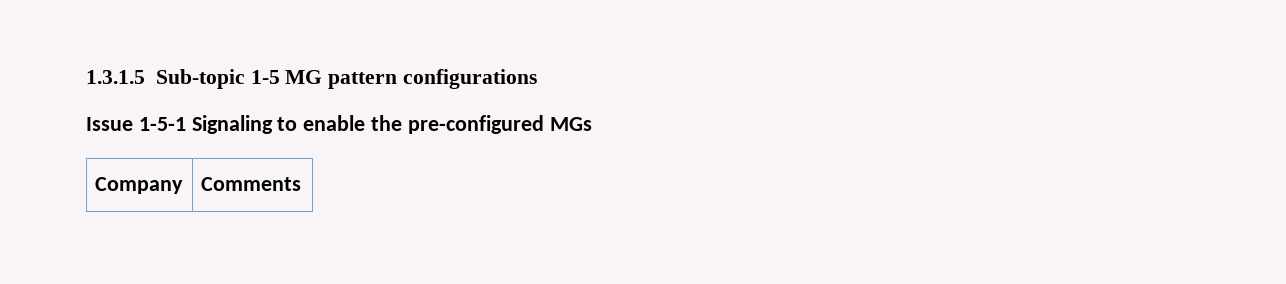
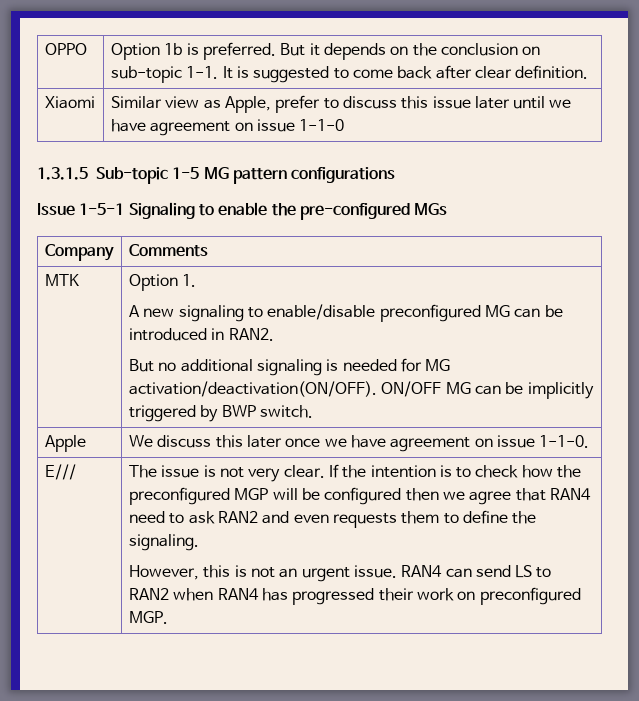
+ OPPO | Option 1b is preferred. But it depends on the conclusion on sub-topic 1-1. It is suggested to come back after clear definition.
+ Xiaomi | Similar view as Apple, prefer to discuss this issue later until we have agreement on issue 1-1-0
+ MTK | Option 1.
+ A new signaling to enable/disable preconfigured MG can be introduced in RAN2.
+ But no additional signaling is needed for MG activation/deactivation(ON/OFF). ON/OFF MG can be implicitly triggered by BWP switch.
+ Apple | We discuss this later once we have agreement on issue 1-1-0.
+ E/// | The issue is not very clear. If the intention is to check how the preconfigured MGP will be configured then we agree that RAN4 need to ask RAN2 and even requests them to define the signaling.
+ However, this is not an urgent issue. RAN4 can send LS to RAN2 when RAN4 has progressed their work on preconfigured MGP.

